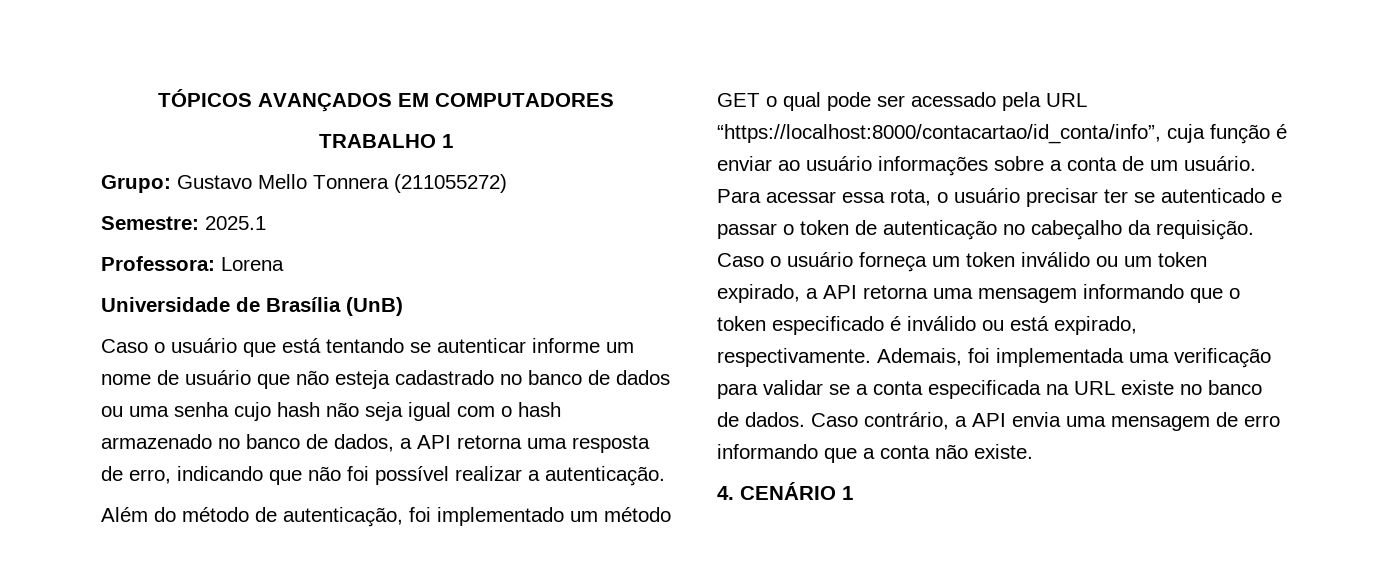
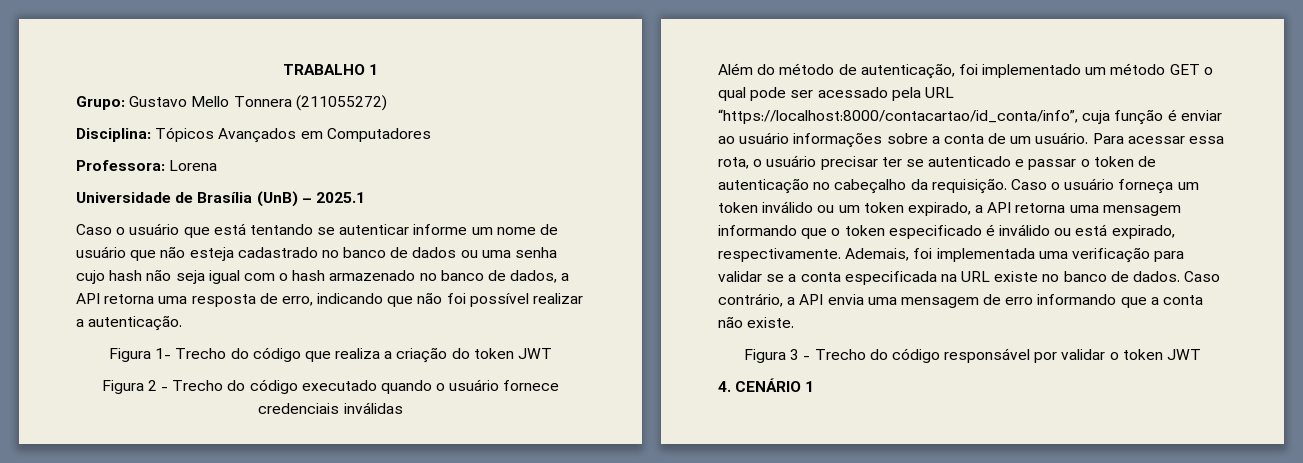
- TÓPICOS AVANÇADOS EM COMPUTADORES
- Semestre: 2025.1
+ Disciplina: Tópicos Avançados em Computadores
- Universidade de Brasília (UnB)
+ Universidade de Brasília (UnB) – 2025.1
+ Figura 1- Trecho do código que realiza a criação do token JWT
+ Figura 2 - Trecho do código executado quando o usuário fornece credenciais inválidas
+ Figura 3 - Trecho do código responsável por validar o token JWT

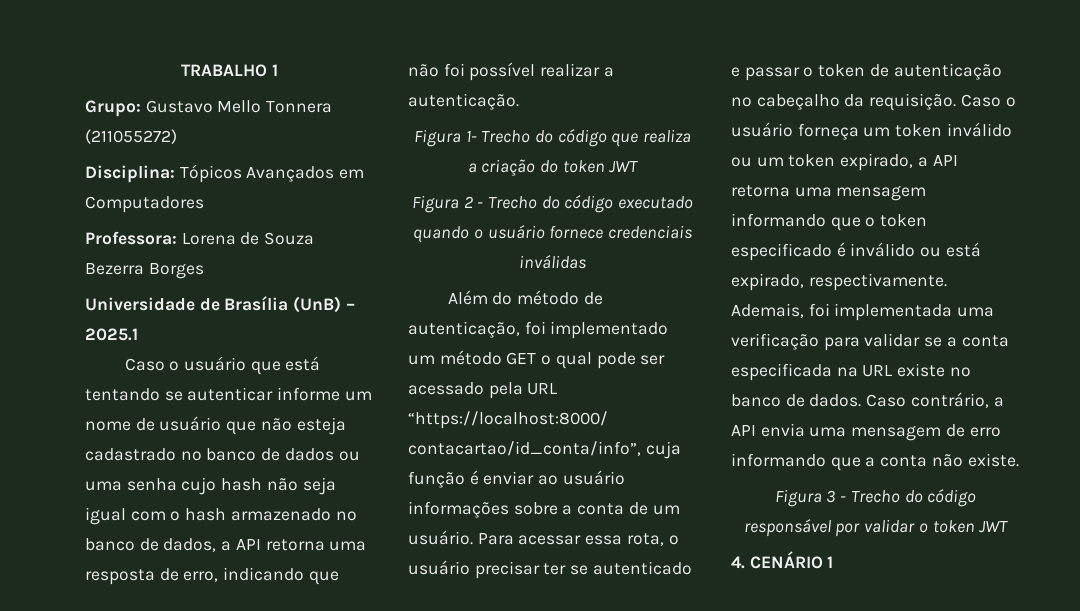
- Professora: Lorena
+ Professora: Lorena de Souza Bezerra Borges

